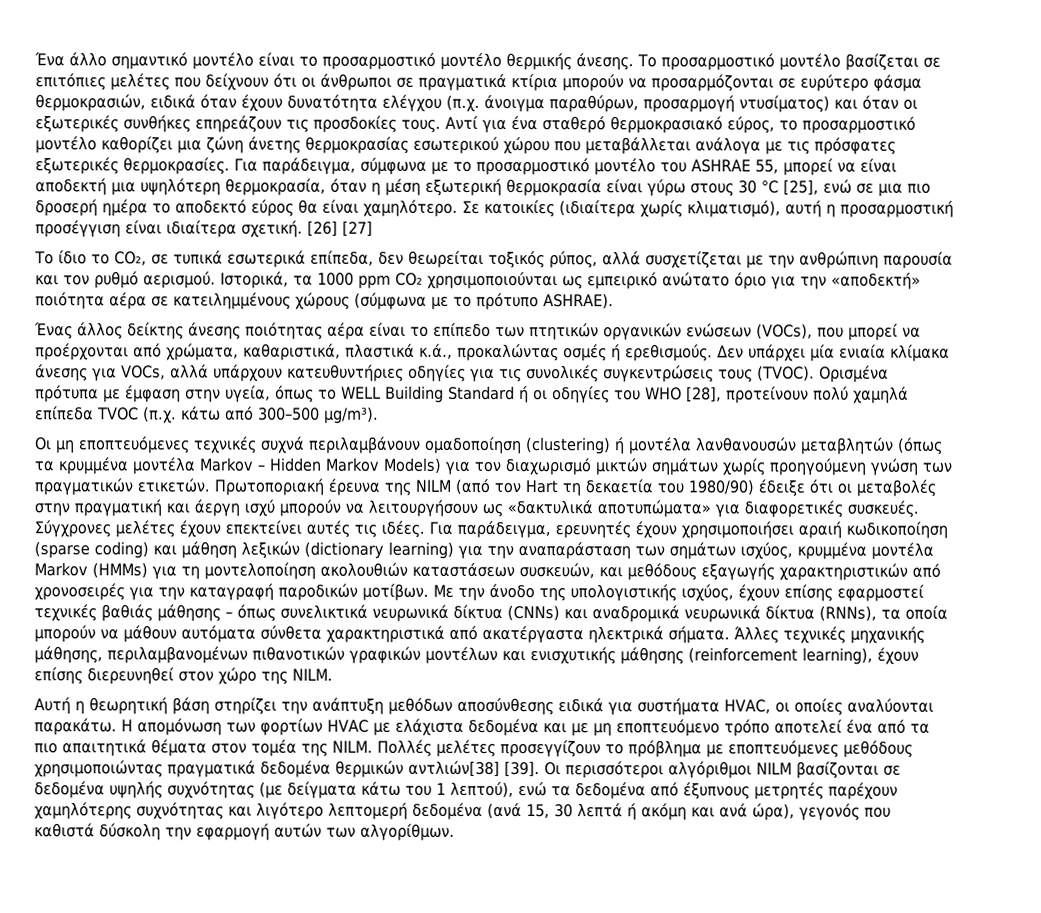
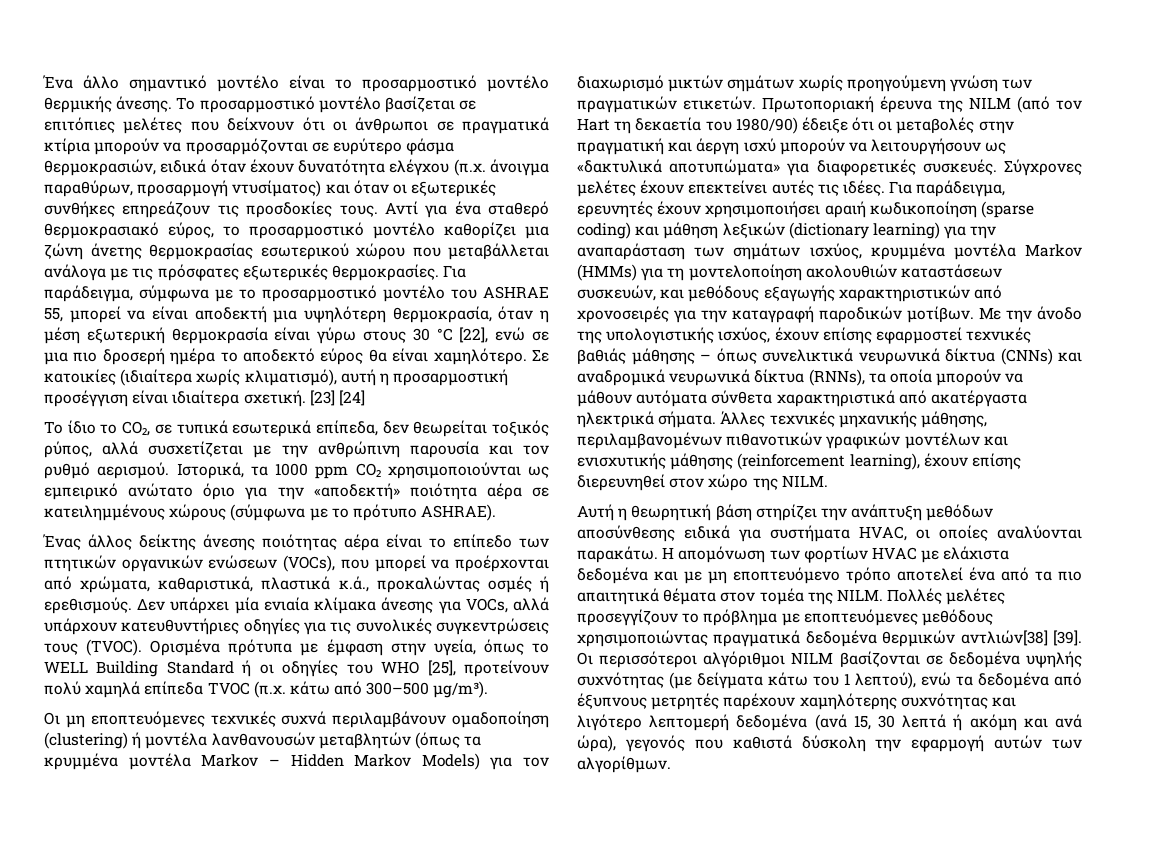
- Για παράδειγμα, σύμφωνα με το προσαρμοστικό μοντέλο του ASHRAE 55, μπορεί να είναι αποδεκτή μια υψηλότερη θερμοκρασία, όταν η μέση εξωτερική θερμοκρασία είναι γύρω στους 30 °C [25], ενώ σε μια πιο δροσερή ημέρα το αποδεκτό εύρος θα είναι χαμηλότερο.
+ Για παράδειγμα, σύμφωνα με το προσαρμοστικό μοντέλο του ASHRAE 55, μπορεί να είναι αποδεκτή μια υψηλότερη θερμοκρασία, όταν η μέση εξωτερική θερμοκρασία είναι γύρω στους 30 °C [22], ενώ σε μια πιο δροσερή ημέρα το αποδεκτό εύρος θα είναι χαμηλότερο.
- [26] [27]
+ [23] [24]
- Ορισμένα πρότυπα με έμφαση στην υγεία, όπως το WELL Building Standard ή οι οδηγίες του WHO [28], προτείνουν πολύ χαμηλά επίπεδα TVOC (π.χ. κάτω από 300–500 µg/m³).
+ Ορισμένα πρότυπα με έμφαση στην υγεία, όπως το WELL Building Standard ή οι οδηγίες του WHO [25], προτείνουν πολύ χαμηλά επίπεδα TVOC (π.χ. κάτω από 300–500 µg/m³).

